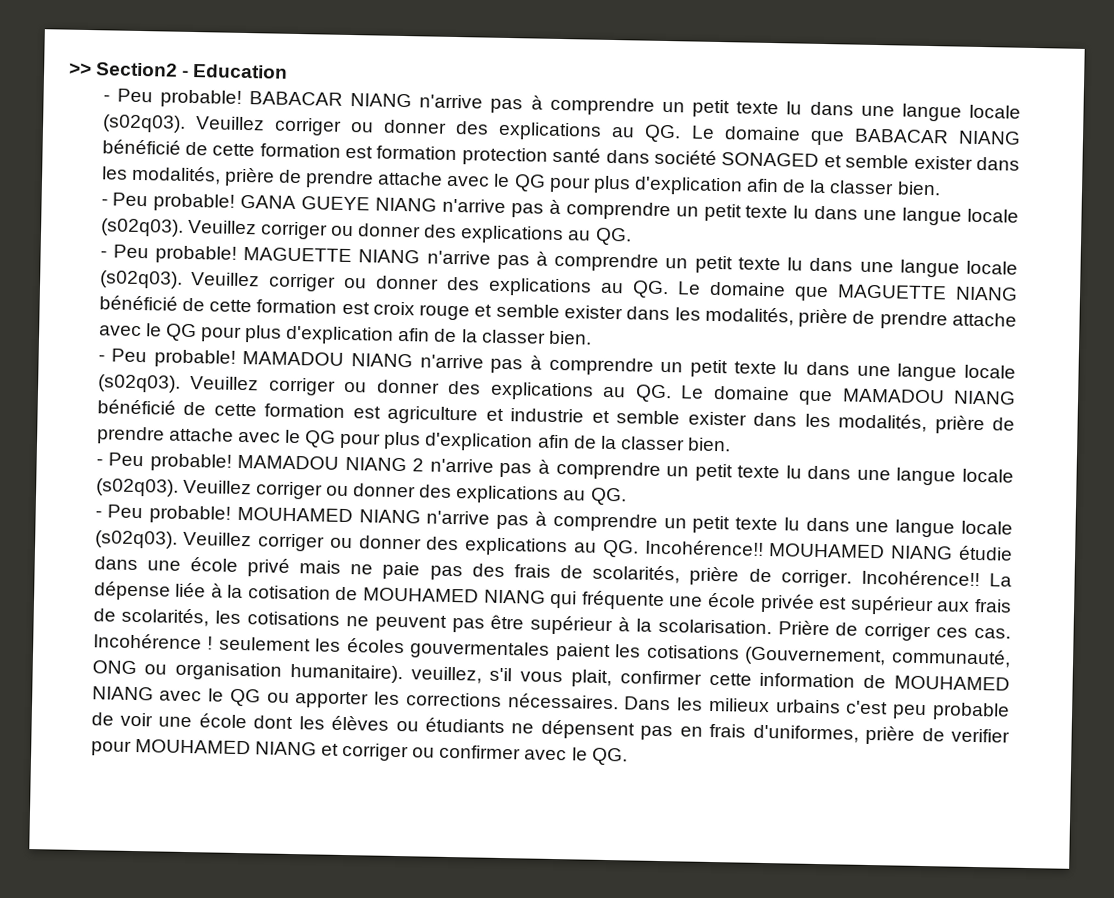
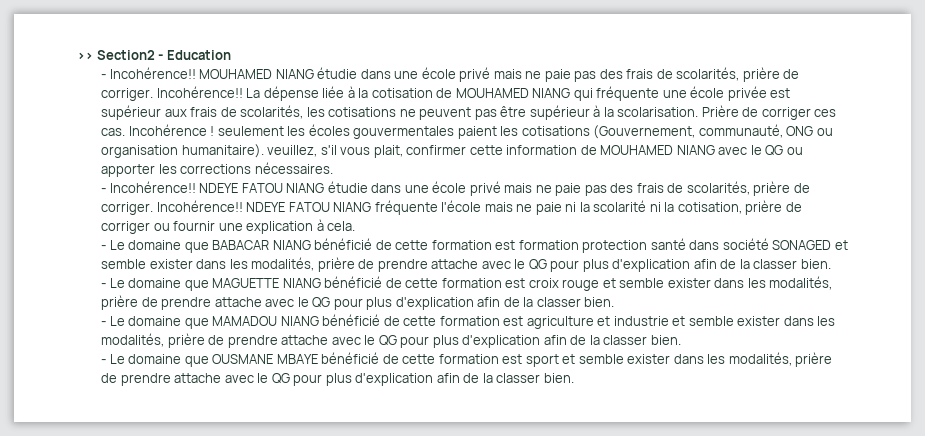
  >> Section2 - Education
- - Peu probable! BABACAR NIANG n'arrive pas à comprendre un petit texte lu dans une langue locale (s02q03). Veuillez corriger ou donner des explications au QG. Le domaine que BABACAR NIANG bénéficié de cette formation est formation protection santé dans société SONAGED et semble exister dans les modalités, prière de prendre attache avec le QG pour plus d'explication afin de la classer bien.
- - Peu probable! GANA GUEYE NIANG n'arrive pas à comprendre un petit texte lu dans une langue locale (s02q03). Veuillez corriger ou donner des explications au QG.
- - Peu probable! MAGUETTE NIANG n'arrive pas à comprendre un petit texte lu dans une langue locale (s02q03). Veuillez corriger ou donner des explications au QG. Le domaine que MAGUETTE NIANG bénéficié de cette formation est croix rouge et semble exister dans les modalités, prière de prendre attache avec le QG pour plus d'explication afin de la classer bien.
- - Peu probable! MAMADOU NIANG n'arrive pas à comprendre un petit texte lu dans une langue locale (s02q03). Veuillez corriger ou donner des explications au QG. Le domaine que MAMADOU NIANG bénéficié de cette formation est agriculture et industrie et semble exister dans les modalités, prière de prendre attache avec le QG pour plus d'explication afin de la classer bien.
- - Peu probable! MAMADOU NIANG 2 n'arrive pas à comprendre un petit texte lu dans une langue locale (s02q03). Veuillez corriger ou donner des explications au QG.
- - Peu probable! MOUHAMED NIANG n'arrive pas à comprendre un petit texte lu dans une langue locale (s02q03). Veuillez corriger ou donner des explications au QG. Incohérence!!
+ - Incohérence!!
- Incohérence ! seulement les écoles gouvermentales paient les cotisations (Gouvernement, communauté, ONG ou organisation humanitaire). veuillez, s'il vous plait, confirmer cette information de MOUHAMED NIANG avec le QG ou apporter les corrections nécessaires. Dans les milieux urbains c'est peu probable de voir une école dont les élèves ou étudiants ne dépensent pas en frais d'uniformes, prière de verifier pour MOUHAMED NIANG et corriger ou confirmer avec le QG.
+ Incohérence ! seulement les écoles gouvermentales paient les cotisations (Gouvernement, communauté, ONG ou organisation humanitaire). veuillez, s'il vous plait, confirmer cette information de MOUHAMED NIANG avec le QG ou apporter les corrections nécessaires.
+ - Incohérence!! NDEYE FATOU NIANG étudie dans une école privé mais ne paie pas des frais de scolarités, prière de corriger. Incohérence!! NDEYE FATOU NIANG fréquente l'école mais ne paie ni la scolarité ni la cotisation, prière de corriger ou fournir une explication à cela.
+ - Le domaine que BABACAR NIANG bénéficié de cette formation est formation protection santé dans société SONAGED et semble exister dans les modalités, prière de prendre attache avec le QG pour plus d'explication afin de la classer bien.
+ - Le domaine que MAGUETTE NIANG bénéficié de cette formation est croix rouge et semble exister dans les modalités, prière de prendre attache avec le QG pour plus d'explication afin de la classer bien.
+ - Le domaine que MAMADOU NIANG bénéficié de cette formation est agriculture et industrie et semble exister dans les modalités, prière de prendre attache avec le QG pour plus d'explication afin de la classer bien.
+ - Le domaine que OUSMANE MBAYE bénéficié de cette formation est sport et semble exister dans les modalités, prière de prendre attache avec le QG pour plus d'explication afin de la classer bien.

